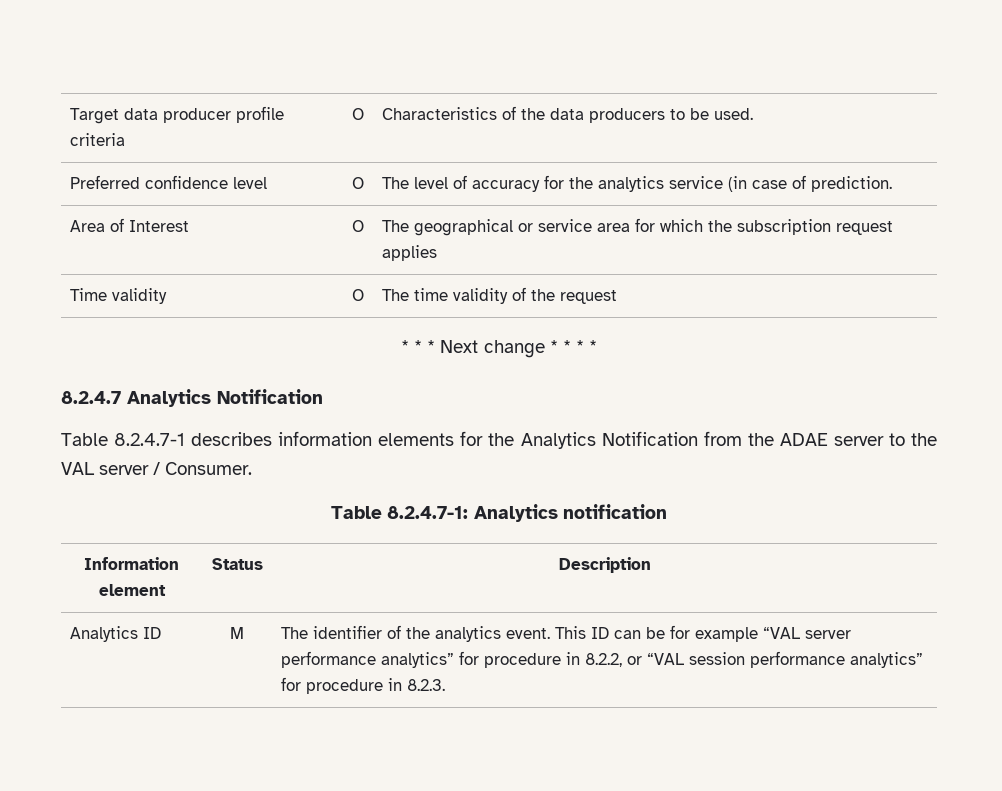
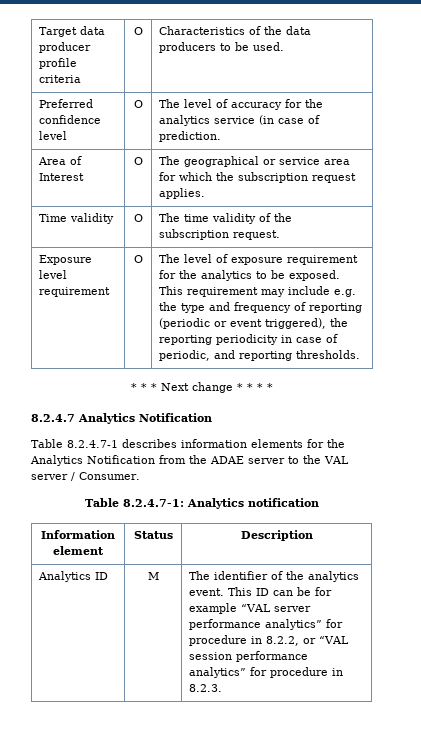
- Area of Interest | O | The geographical or service area for which the subscription request applies
+ Area of Interest | O | The geographical or service area for which the subscription request applies.
- Time validity | O | The time validity of the request
+ Time validity | O | The time validity of the subscription request.
+ Exposure level requirement | O | The level of exposure requirement for the analytics to be exposed. This requirement may include e.g. the type and frequency of reporting (periodic or event triggered), the reporting periodicity in case of periodic, and reporting thresholds.

